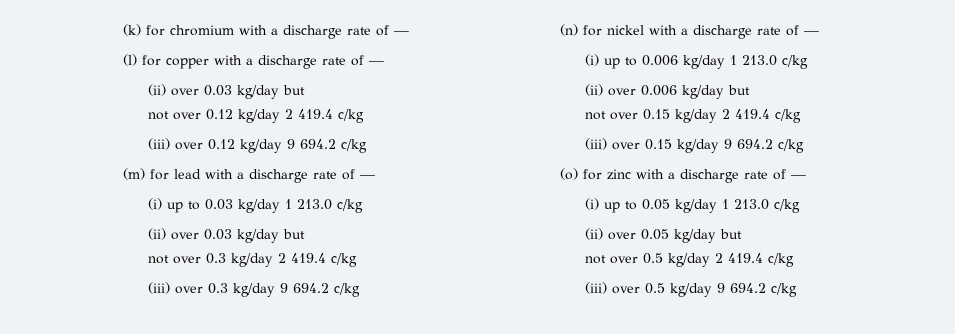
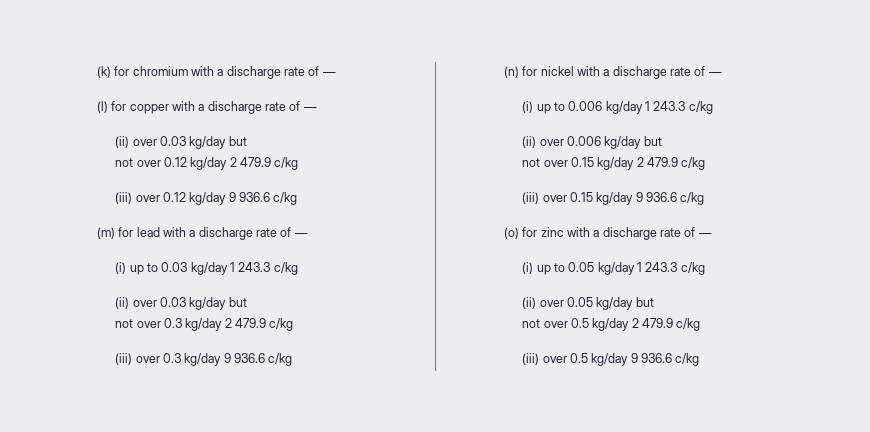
- not over 0.12 kg/day 2 419.4 c/kg
+ not over 0.12 kg/day 2 479.9 c/kg
- (iii) over 0.12 kg/day 9 694.2 c/kg
+ (iii) over 0.12 kg/day 9 936.6 c/kg
- (i) up to 0.03 kg/day 1 213.0 c/kg
+ (i) up to 0.03 kg/day 1 243.3 c/kg
- not over 0.3 kg/day 2 419.4 c/kg
+ not over 0.3 kg/day 2 479.9 c/kg
- (iii) over 0.3 kg/day 9 694.2 c/kg
+ (iii) over 0.3 kg/day 9 936.6 c/kg
- (i) up to 0.006 kg/day 1 213.0 c/kg
+ (i) up to 0.006 kg/day 1 243.3 c/kg
- not over 0.15 kg/day 2 419.4 c/kg
+ not over 0.15 kg/day 2 479.9 c/kg
- (iii) over 0.15 kg/day 9 694.2 c/kg
+ (iii) over 0.15 kg/day 9 936.6 c/kg
- (i) up to 0.05 kg/day 1 213.0 c/kg
+ (i) up to 0.05 kg/day 1 243.3 c/kg
- not over 0.5 kg/day 2 419.4 c/kg
+ not over 0.5 kg/day 2 479.9 c/kg
- (iii) over 0.5 kg/day 9 694.2 c/kg
+ (iii) over 0.5 kg/day 9 936.6 c/kg

